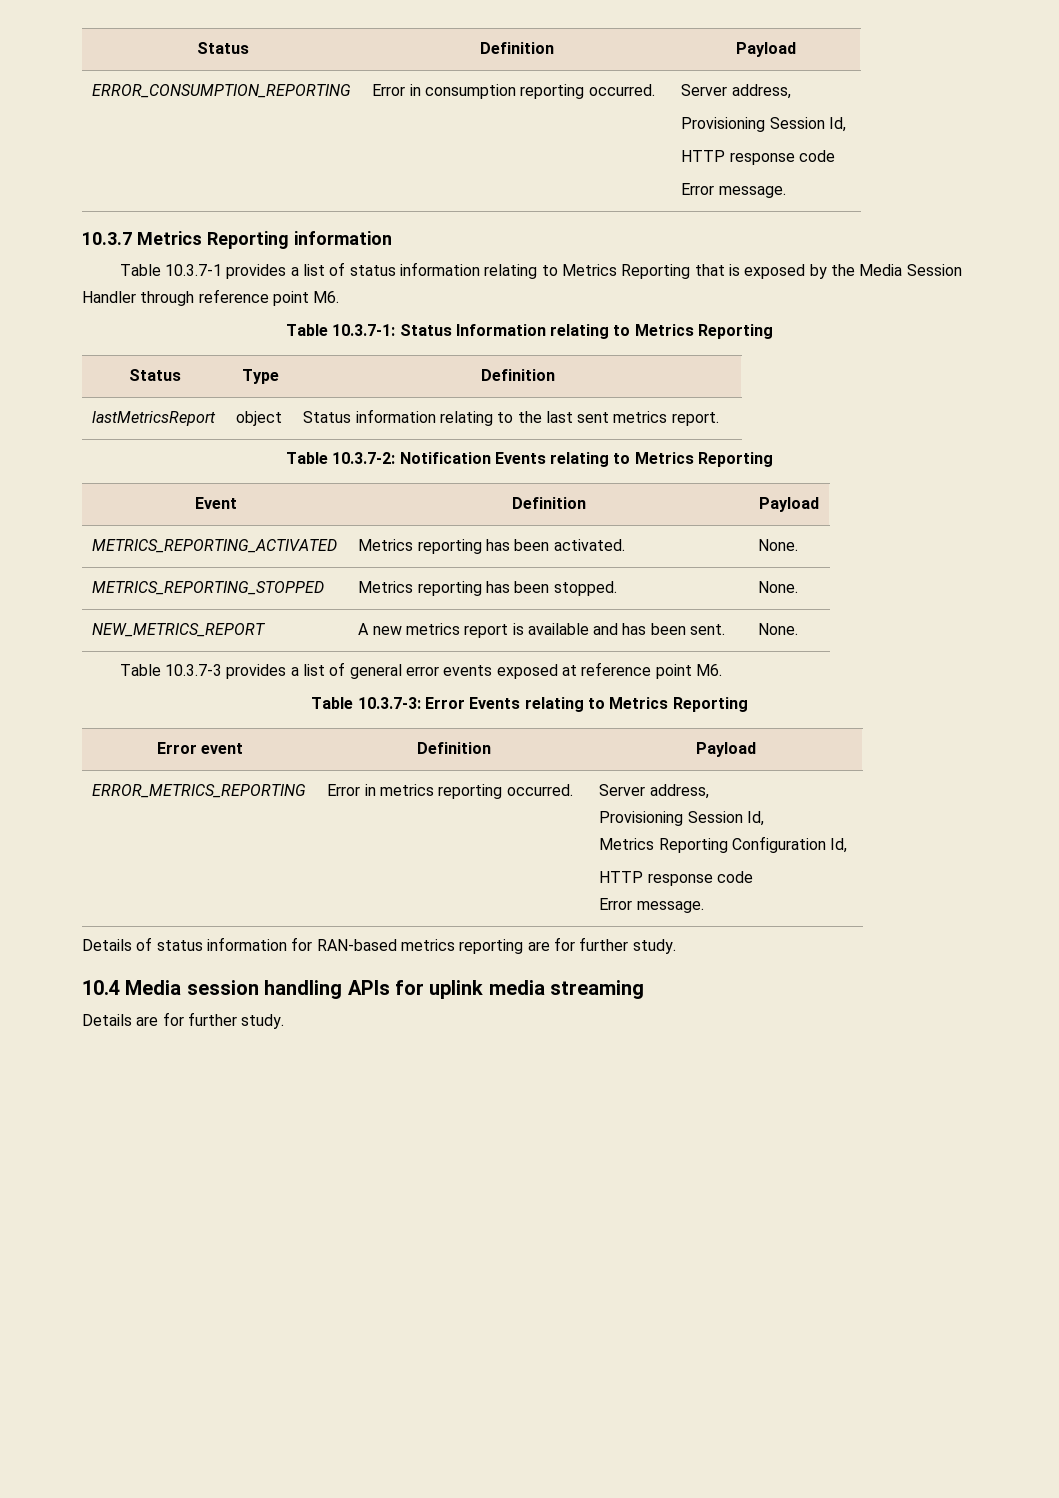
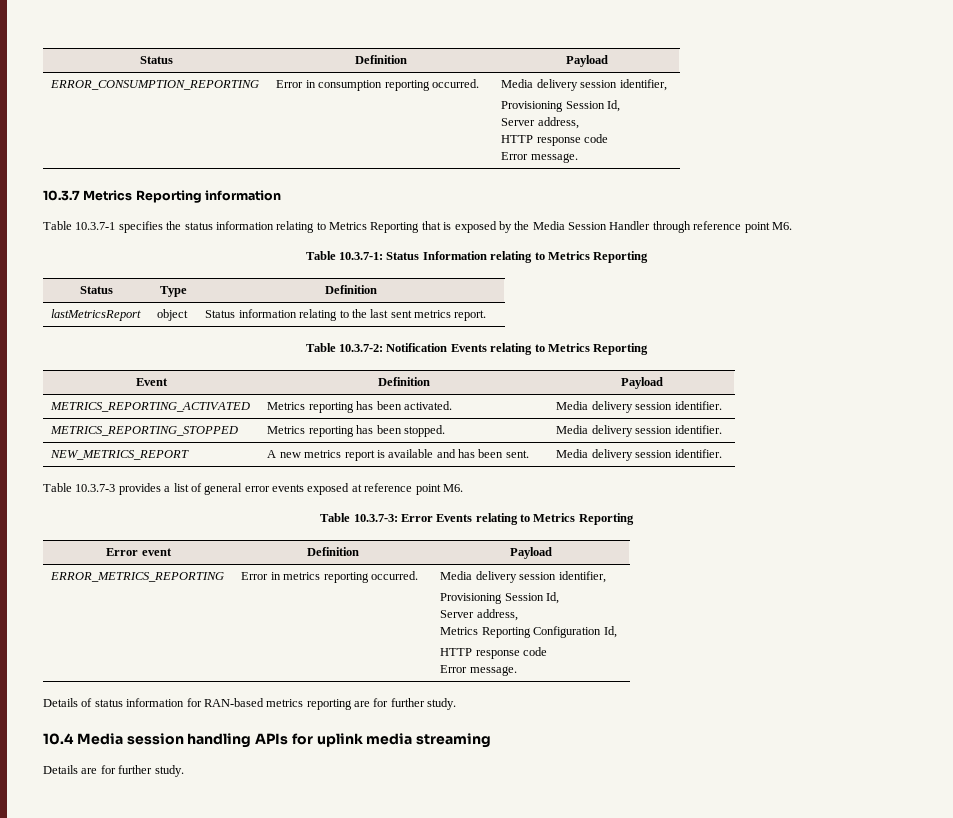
- ERROR_CONSUMPTION_REPORTING | Error in consumption reporting occurred. | Server address,
+ ERROR_CONSUMPTION_REPORTING | Error in consumption reporting occurred. | Media delivery session identifier,
  Provisioning Session Id,
+ Server address,
- Table 10.3.7-1 provides a list of status information relating to Metrics Reporting that is exposed by the Media Session Handler through reference point M6.
+ Table 10.3.7-1 specifies the status information relating to Metrics Reporting that is exposed by the Media Session Handler through reference point M6.
- METRICS_REPORTING_ACTIVATED | Metrics reporting has been activated. | None.
+ METRICS_REPORTING_ACTIVATED | Metrics reporting has been activated. | Media delivery session identifier.
- METRICS_REPORTING_STOPPED | Metrics reporting has been stopped. | None.
+ METRICS_REPORTING_STOPPED | Metrics reporting has been stopped. | Media delivery session identifier.
- NEW_METRICS_REPORT | A new metrics report is available and has been sent. | None.
+ NEW_METRICS_REPORT | A new metrics report is available and has been sent. | Media delivery session identifier.
- ERROR_METRICS_REPORTING | Error in metrics reporting occurred. | Server address,
+ ERROR_METRICS_REPORTING | Error in metrics reporting occurred. | Media delivery session identifier,
  Provisioning Session Id,
+ Server address,

